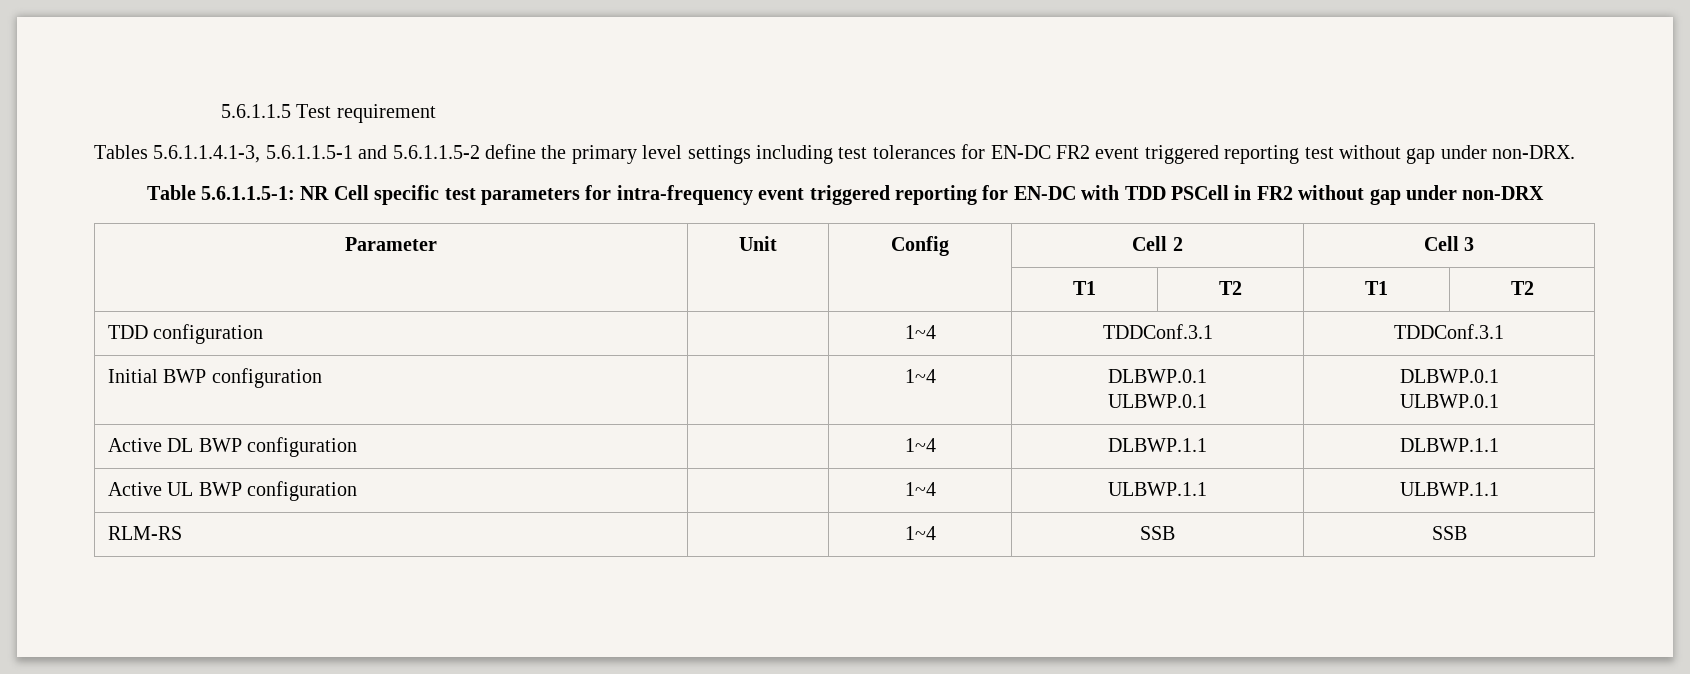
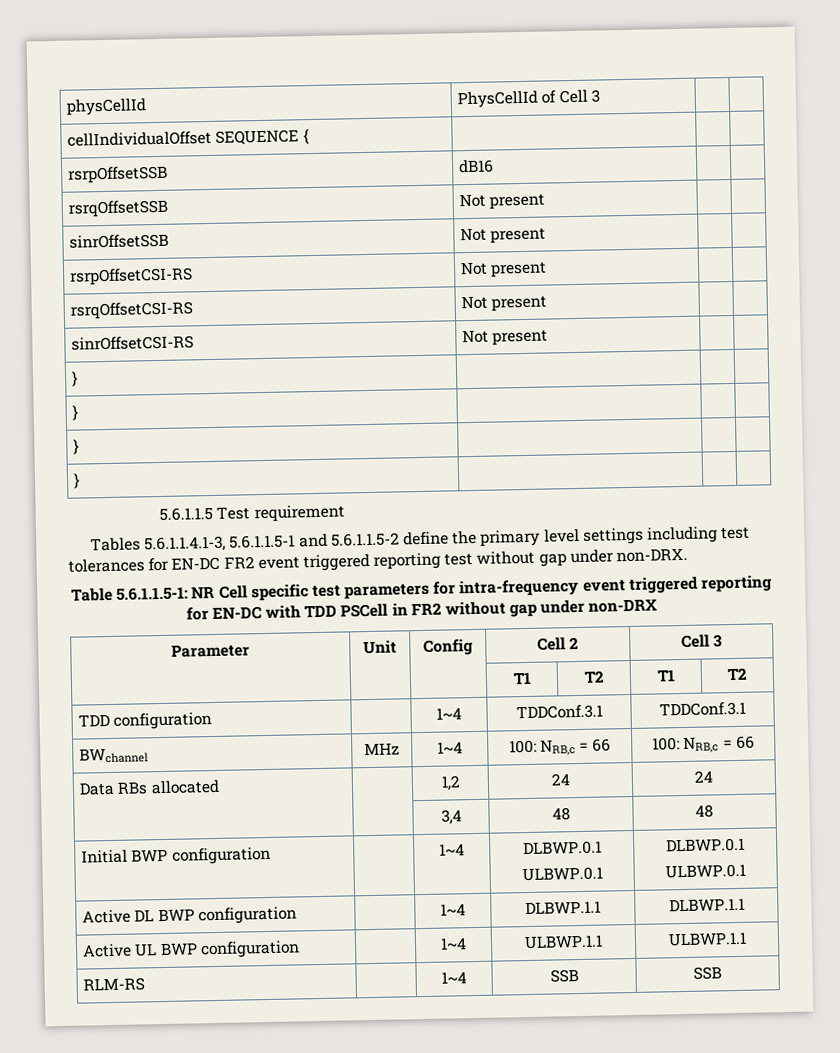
+ physCellId | PhysCellId of Cell 3 | |
+ cellIndividualOffset SEQUENCE { | | |
+ rsrpOffsetSSB | dB16 | |
+ rsrqOffsetSSB | Not present | |
+ sinrOffsetSSB | Not present | |
+ rsrpOffsetCSI-RS | Not present | |
+ rsrqOffsetCSI-RS | Not present | |
+ sinrOffsetCSI-RS | Not present | |
+ } | | |
+ } | | |
+ } | | |
+ } | | |
+ BWchannel | MHz | 1~4 | 100: NRB,c = 66 | 100: NRB,c = 66
+ Data RBs allocated | | 1,2 | 24 | 24
+ | | 3,4 | 48 | 48

